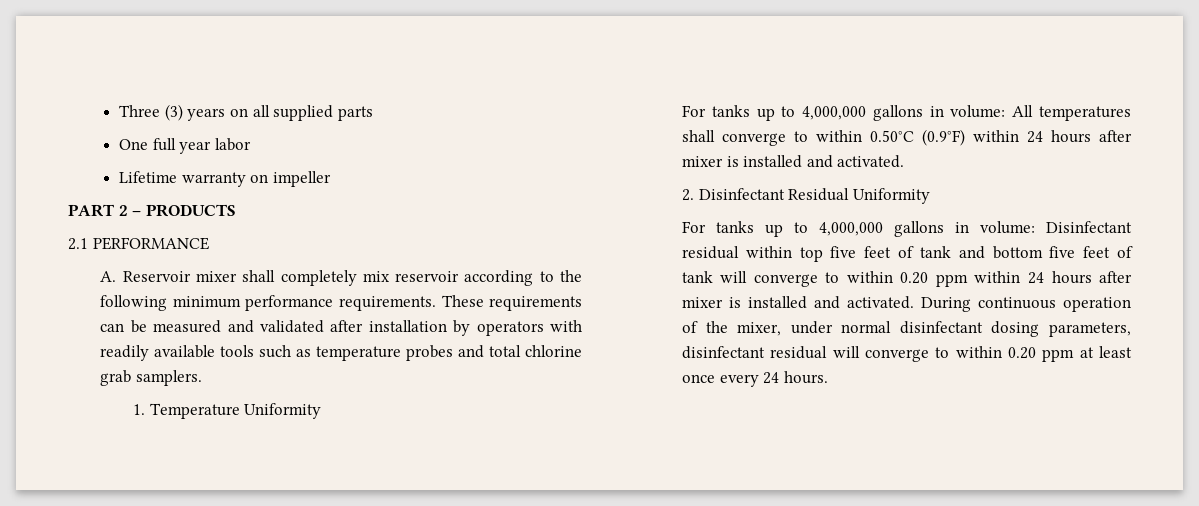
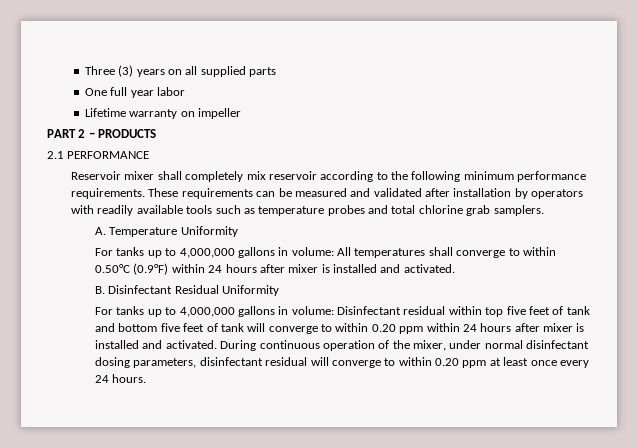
- A. Reservoir mixer shall completely mix reservoir according to the following minimum performance requirements.
+ Reservoir mixer shall completely mix reservoir according to the following minimum performance requirements.
- 1. Temperature Uniformity
+ A. Temperature Uniformity
- 2. Disinfectant Residual Uniformity
+ B. Disinfectant Residual Uniformity

